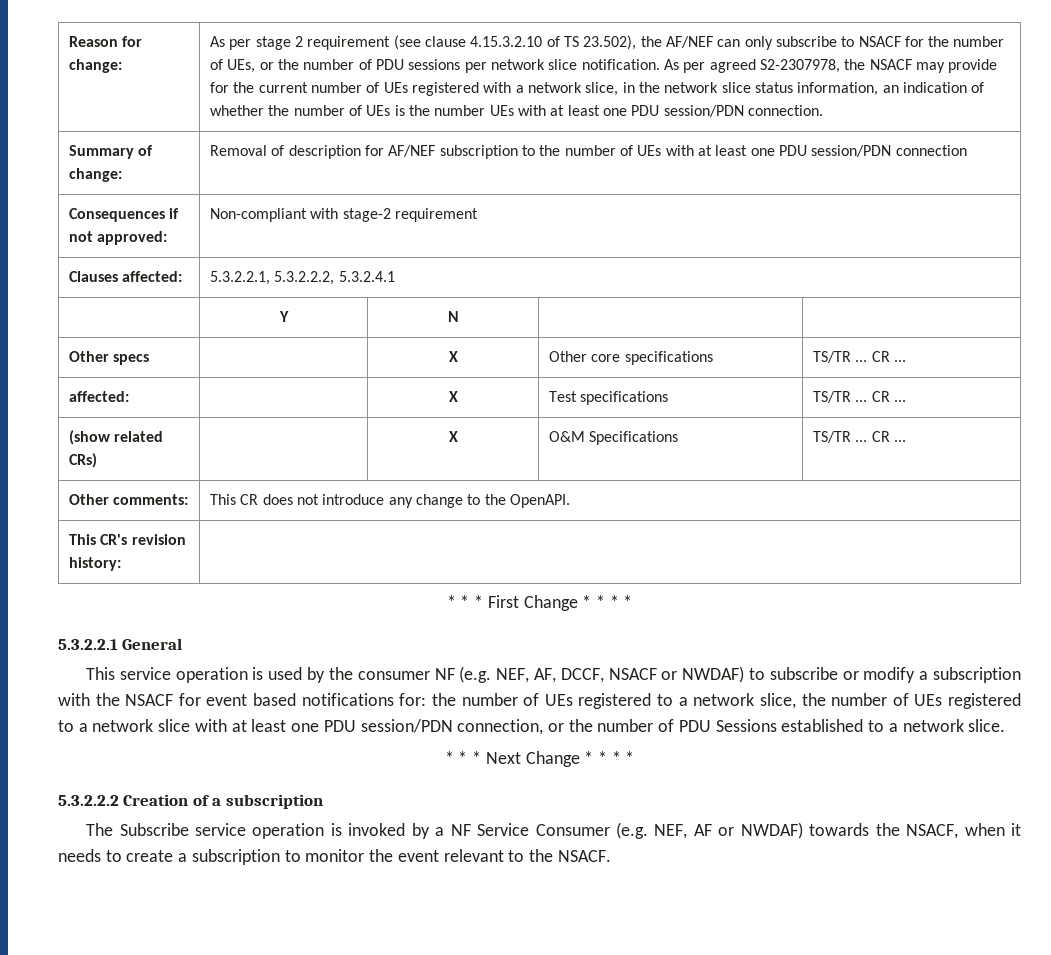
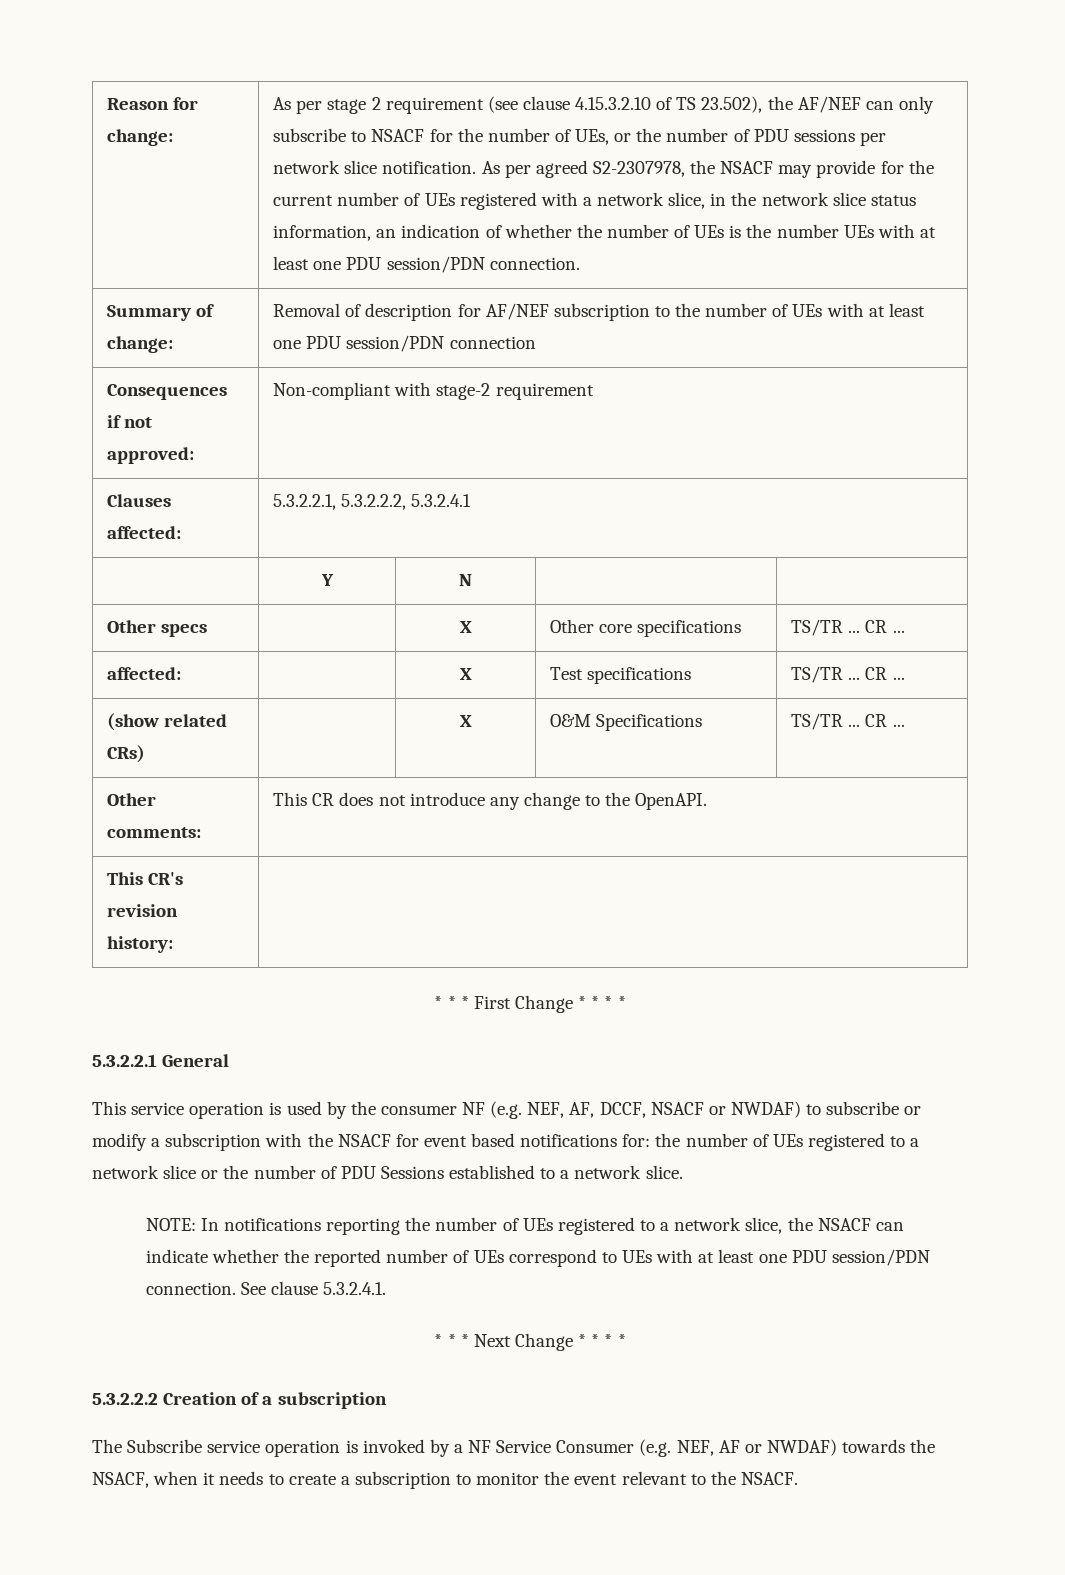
- This service operation is used by the consumer NF (e.g. NEF, AF, DCCF, NSACF or NWDAF) to subscribe or modify a subscription with the NSACF for event based notifications for: the number of UEs registered to a network slice, the number of UEs registered to a network slice with at least one PDU session/PDN connection, or the number of PDU Sessions established to a network slice.
+ This service operation is used by the consumer NF (e.g. NEF, AF, DCCF, NSACF or NWDAF) to subscribe or modify a subscription with the NSACF for event based notifications for: the number of UEs registered to a network slice or the number of PDU Sessions established to a network slice.
+ NOTE: In notifications reporting the number of UEs registered to a network slice, the NSACF can indicate whether the reported number of UEs correspond to UEs with at least one PDU session/PDN connection. See clause 5.3.2.4.1.

